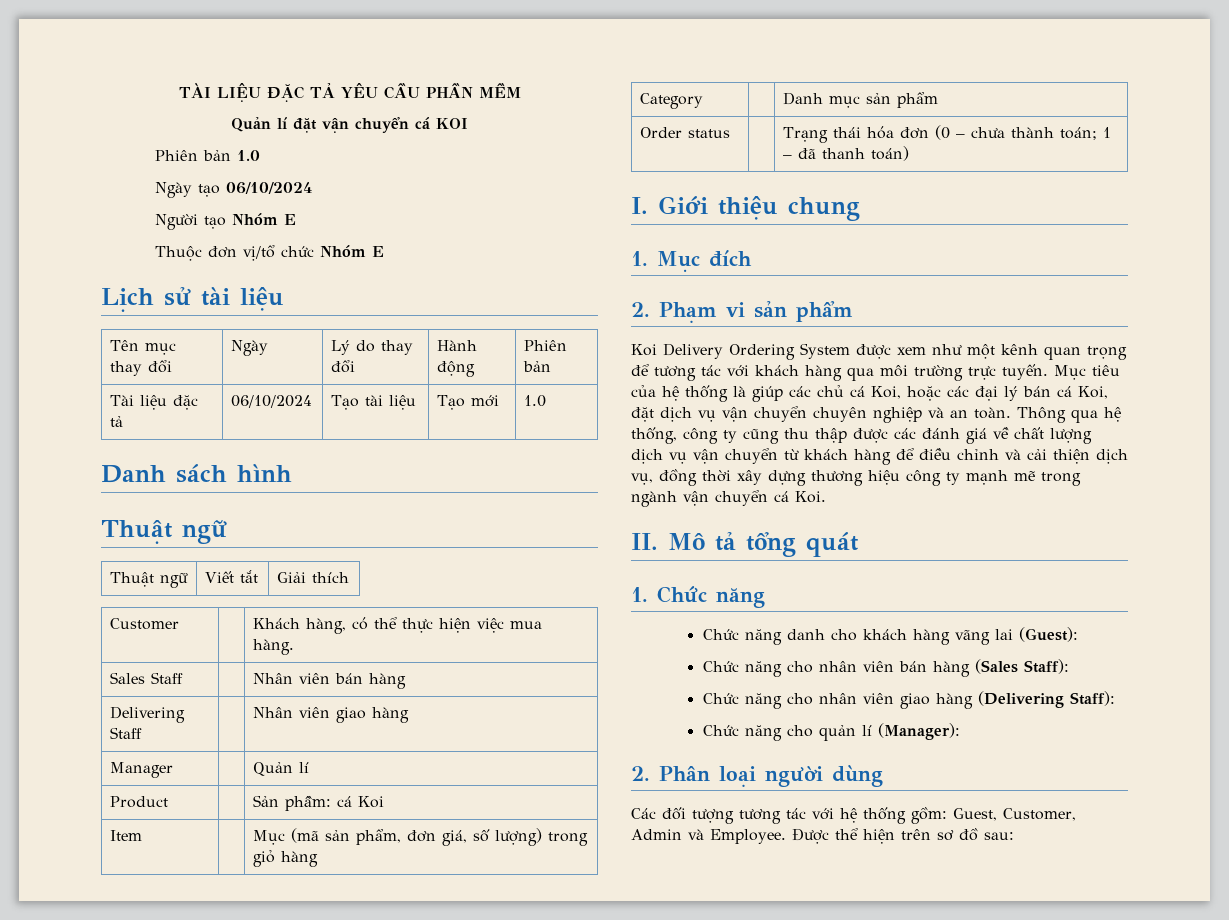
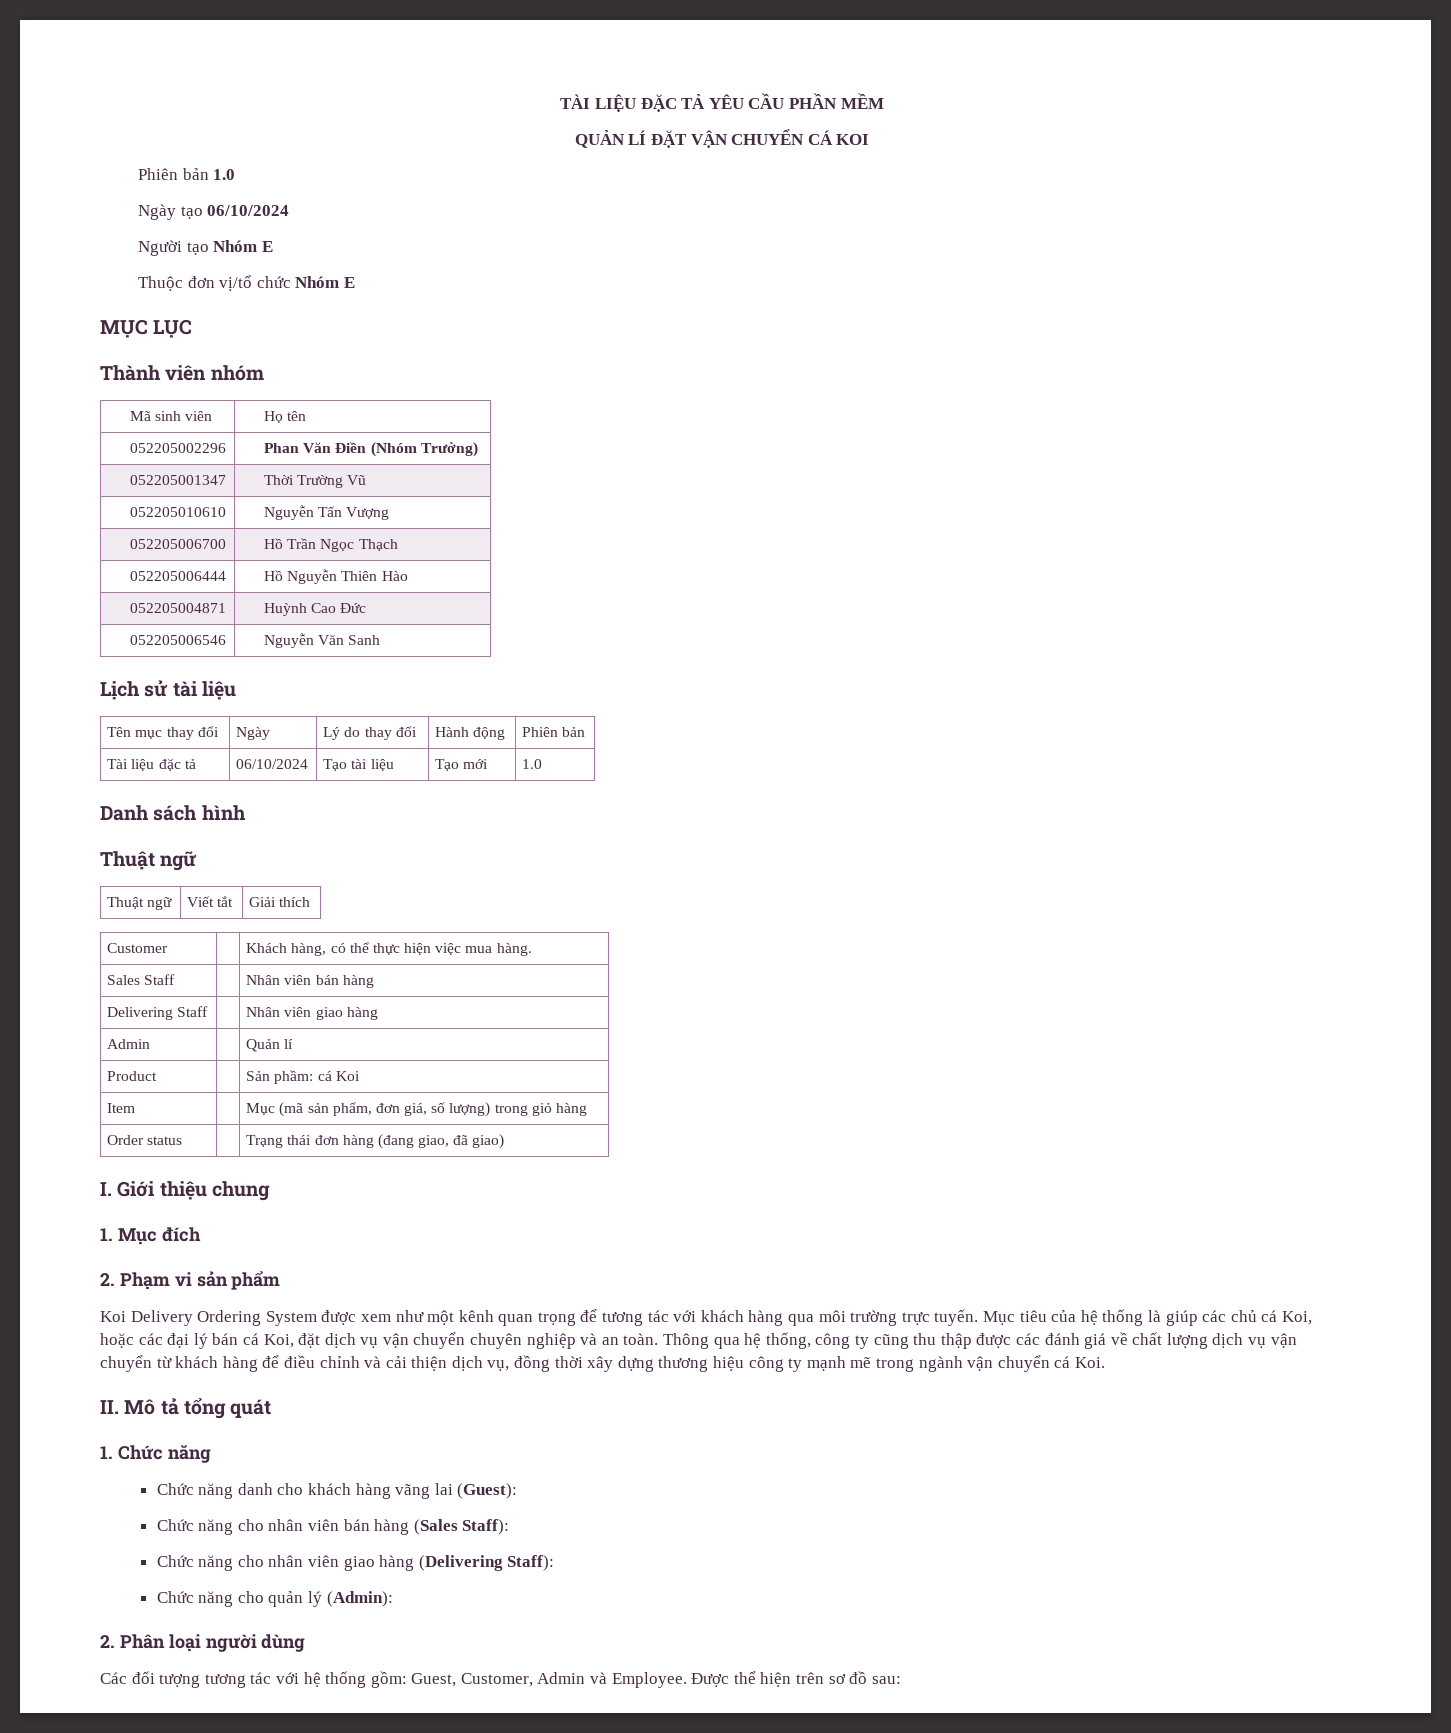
- Quản lí đặt vận chuyển cá KOI
+ QUẢN LÍ ĐẶT VẬN CHUYỂN CÁ KOI
+ MỤC LỤC
+ Thành viên nhóm
+ Mã sinh viên | Họ tên
+ 052205002296 | Phan Văn Điền (Nhóm Trưởng)
+ 052205001347 | Thời Trường Vũ
+ 052205010610 | Nguyễn Tấn Vượng
+ 052205006700 | Hồ Trần Ngọc Thạch
+ 052205006444 | Hồ Nguyễn Thiên Hào
+ 052205004871 | Huỳnh Cao Đức
+ 052205006546 | Nguyễn Văn Sanh
- Manager | | Quản lí
+ Admin | | Quản lí
- Category | | Danh mục sản phẩm
- Order status | | Trạng thái hóa đơn (0 – chưa thành toán; 1 – đã thanh toán)
+ Order status | | Trạng thái đơn hàng (đang giao, đã giao)
- Chức năng cho quản lí (Manager):
+ Chức năng cho quản lý (Admin):

